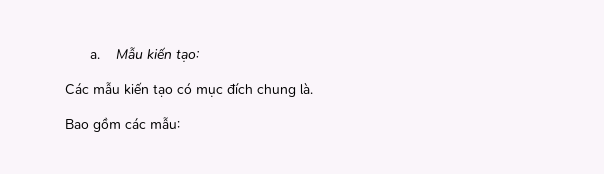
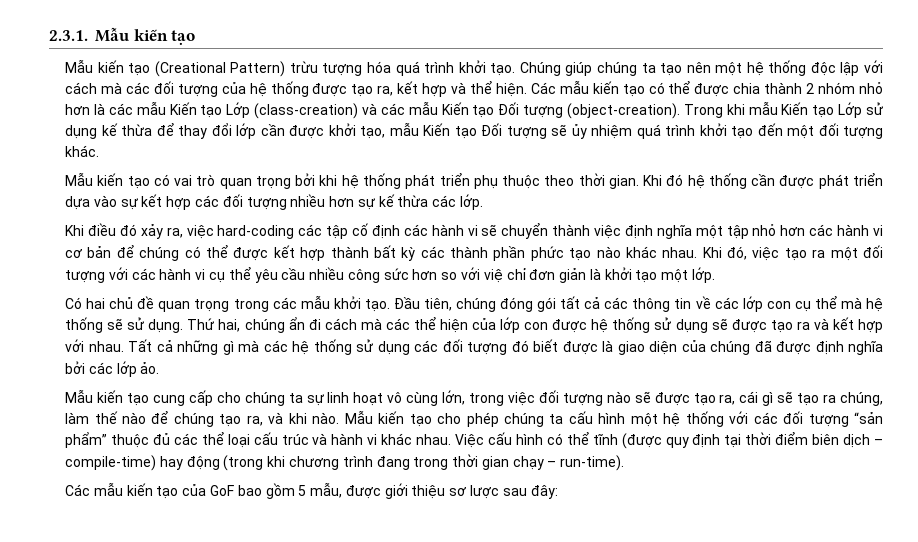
- a. Mẫu kiến tạo:
- Các mẫu kiến tạo có mục đích chung là.
- Bao gồm các mẫu:
+ 2.3.1. Mẫu kiến tạo
+ Mẫu kiến tạo (Creational Pattern) trừu tượng hóa quá trình khởi tạo. Chúng giúp chúng ta tạo nên một hệ thống độc lập với cách mà các đối tượng của hệ thống được tạo ra, kết hợp và thể hiện. Các mẫu kiến tạo có thể được chia thành 2 nhóm nhỏ hơn là các mẫu Kiến tạo Lớp (class-creation) và các mẫu Kiến tạo Đối tượng (object-creation). Trong khi mẫu Kiến tạo Lớp sử dụng kế thừa để thay đổi lớp cần được khởi tạo, mẫu Kiến tạo Đối tượng sẽ ủy nhiệm quá trình khởi tạo đến một đối tượng khác.
+ Mẫu kiến tạo có vai trò quan trọng bởi khi hệ thống phát triển phụ thuộc theo thời gian. Khi đó hệ thống cần được phát triển dựa vào sự kết hợp các đối tượng nhiều hơn sự kế thừa các lớp.
+ Khi điều đó xảy ra, việc hard-coding các tập cố định các hành vi sẽ chuyển thành việc định nghĩa một tập nhỏ hơn các hành vi cơ bản để chúng có thể được kết hợp thành bất kỳ các thành phần phức tạo nào khác nhau. Khi đó, việc tạo ra một đối tượng với các hành vi cụ thể yêu cầu nhiều công sức hơn so với việ chỉ đơn giản là khởi tạo một lớp.
+ Có hai chủ đề quan trọng trong các mẫu khởi tạo. Đầu tiên, chúng đóng gói tất cả các thông tin về các lớp con cụ thể mà hệ thống sẽ sử dụng. Thứ hai, chúng ẩn đi cách mà các thể hiện của lớp con được hệ thống sử dụng sẽ được tạo ra và kết hợp với nhau. Tất cả những gì mà các hệ thống sử dụng các đối tượng đó biết được là giao diện của chúng đã được định nghĩa bởi các lớp ảo.
+ Mẫu kiến tạo cung cấp cho chúng ta sự linh hoạt vô cùng lớn, trong việc đối tượng nào sẽ được tạo ra, cái gì sẽ tạo ra chúng, làm thế nào để chúng tạo ra, và khi nào. Mẫu kiến tạo cho phép chúng ta cấu hình một hệ thống với các đối tượng “sản phẩm” thuộc đủ các thể loại cấu trúc và hành vi khác nhau. Việc cấu hình có thể tĩnh (được quy định tại thời điểm biên dịch – compile-time) hay động (trong khi chương trình đang trong thời gian chạy – run-time).
+ Các mẫu kiến tạo của GoF bao gồm 5 mẫu, được giới thiệu sơ lược sau đây:

